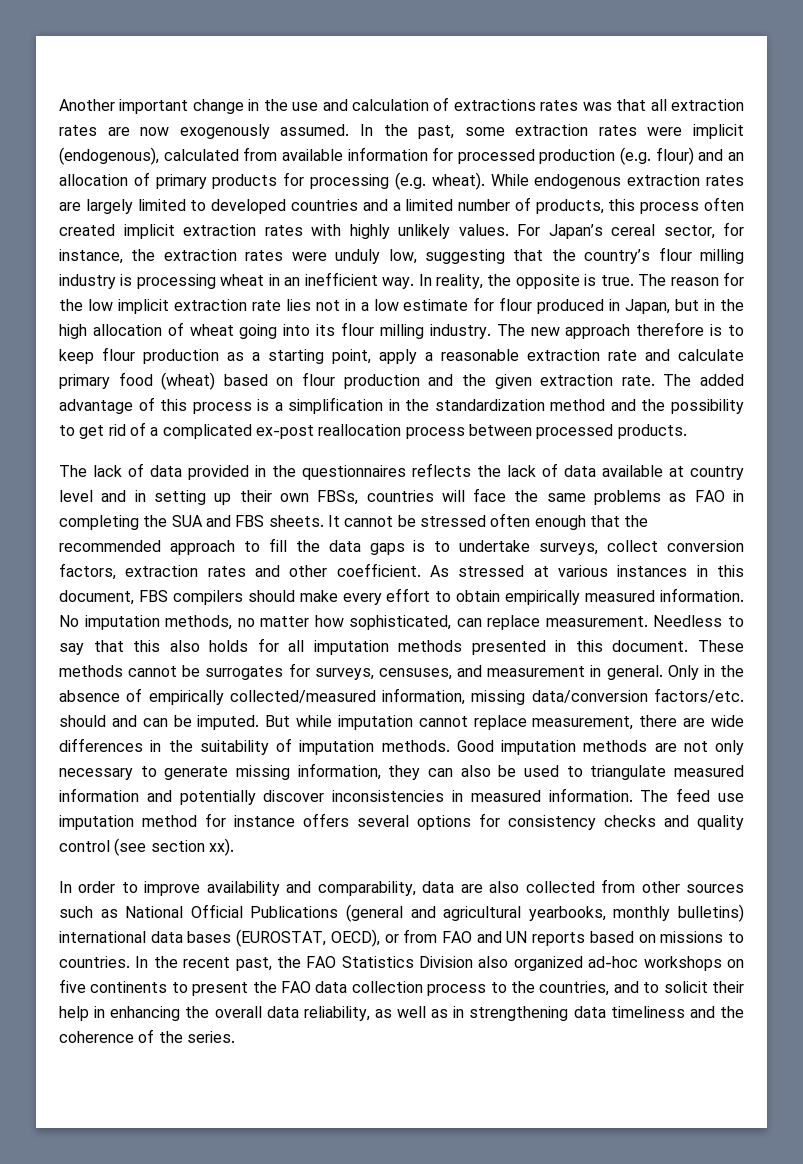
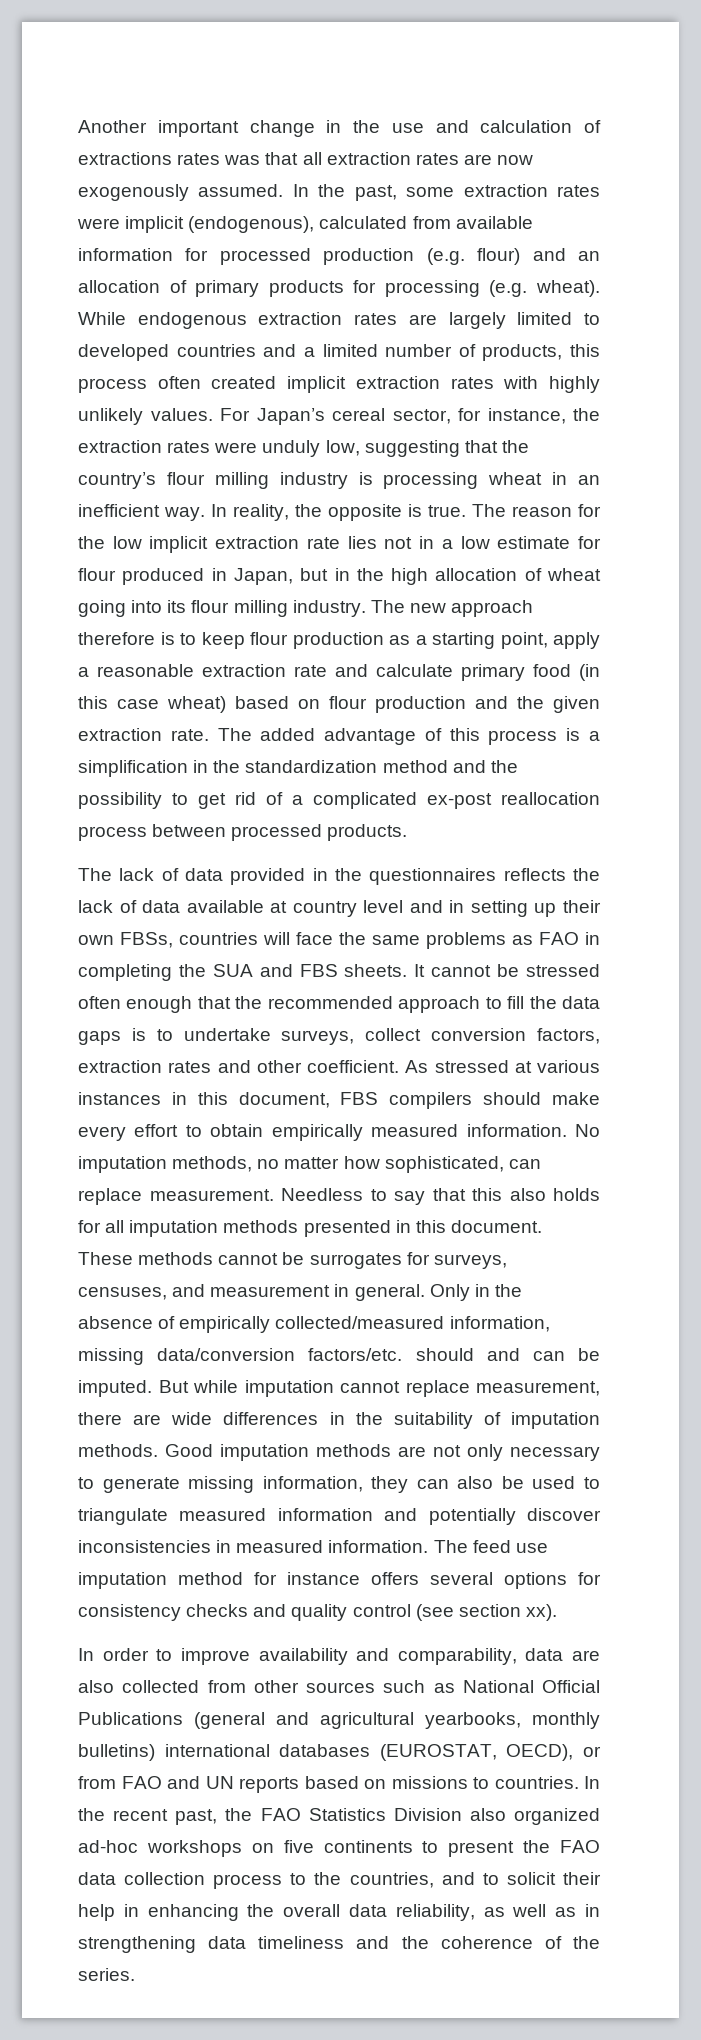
- The new approach therefore is to keep flour production as a starting point, apply a reasonable extraction rate and calculate primary food (wheat) based on flour production and the given extraction rate.
+ The new approach therefore is to keep flour production as a starting point, apply a reasonable extraction rate and calculate primary food (in this case wheat) based on flour production and the given extraction rate.
- In order to improve availability and comparability, data are also collected from other sources such as National Official Publications (general and agricultural yearbooks, monthly bulletins) international data bases (EUROSTAT, OECD), or from FAO and UN reports based on missions to countries.
+ In order to improve availability and comparability, data are also collected from other sources such as National Official Publications (general and agricultural yearbooks, monthly bulletins) international databases (EUROSTAT, OECD), or from FAO and UN reports based on missions to countries.

